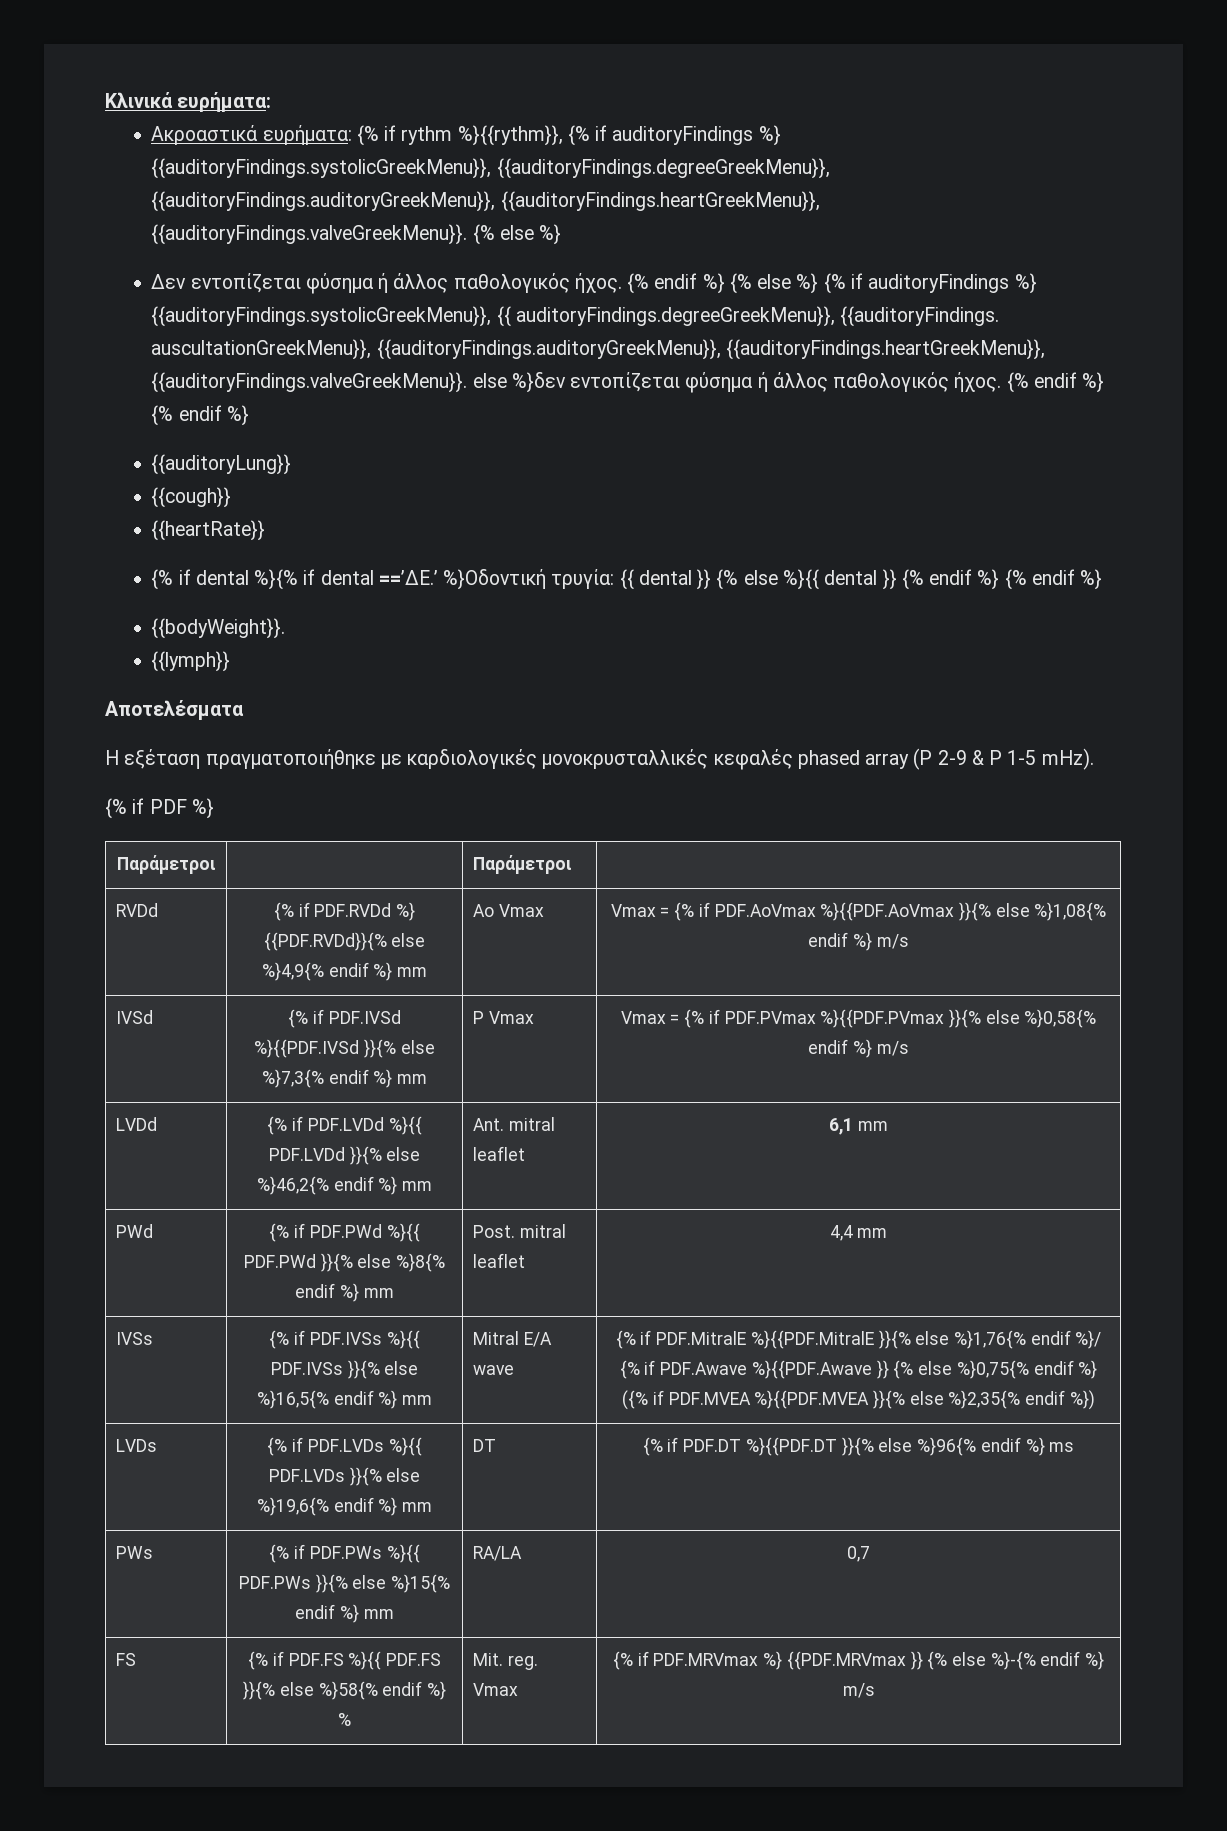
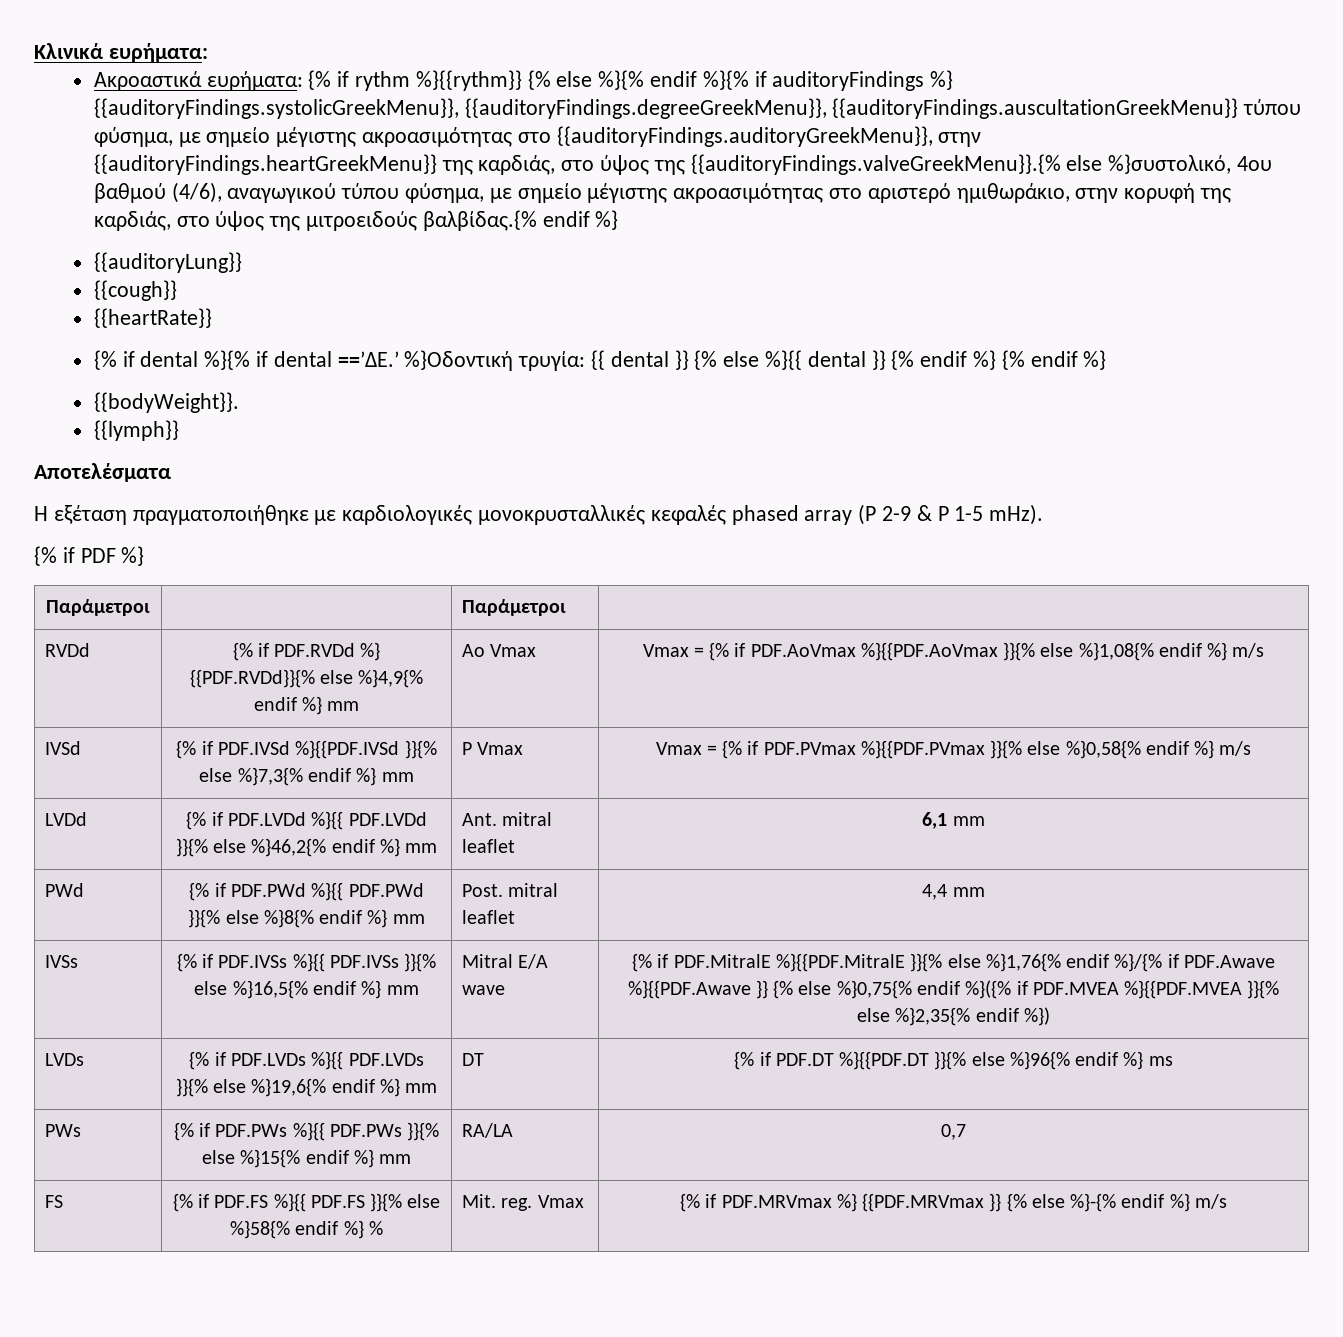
- Ακροαστικά ευρήματα: {% if rythm %}{{rythm}}, {% if auditoryFindings %} {{auditoryFindings.systolicGreekMenu}}, {{auditoryFindings.degreeGreekMenu}}, {{auditoryFindings.auditoryGreekMenu}}, {{auditoryFindings.heartGreekMenu}}, {{auditoryFindings.valveGreekMenu}}. {% else %}
- Δεν εντοπίζεται φύσημα ή άλλος παθολογικός ήχος. {% endif %} {% else %} {% if auditoryFindings %} {{auditoryFindings.systolicGreekMenu}}, {{ auditoryFindings.degreeGreekMenu}}, {{auditoryFindings. auscultationGreekMenu}}, {{auditoryFindings.auditoryGreekMenu}}, {{auditoryFindings.heartGreekMenu}}, {{auditoryFindings.valveGreekMenu}}. else %}δεν εντοπίζεται φύσημα ή άλλος παθολογικός ήχος. {% endif %} {% endif %}
+ Ακροαστικά ευρήματα: {% if rythm %}{{rythm}} {% else %}{% endif %}{% if auditoryFindings %} {{auditoryFindings.systolicGreekMenu}}, {{auditoryFindings.degreeGreekMenu}}, {{auditoryFindings.auscultationGreekMenu}} τύπου φύσημα, με σημείο μέγιστης ακροασιμότητας στο {{auditoryFindings.auditoryGreekMenu}}, στην {{auditoryFindings.heartGreekMenu}} της καρδιάς, στο ύψος της {{auditoryFindings.valveGreekMenu}}.{% else %}συστολικό, 4ου βαθμού (4/6), αναγωγικού τύπου φύσημα, με σημείο μέγιστης ακροασιμότητας στο αριστερό ημιθωράκιο, στην κορυφή της καρδιάς, στο ύψος της μιτροειδούς βαλβίδας.{% endif %}
- {% if PDF.MitralE %}{{PDF.MitralE }}{% else %}1,76{% endif %}/ {% if PDF.Awave %}{{PDF.Awave }} {% else %}0,75{% endif %} ({% if PDF.MVEA %}{{PDF.MVEA }}{% else %}2,35{% endif %})
+ {% if PDF.MitralE %}{{PDF.MitralE }}{% else %}1,76{% endif %}/{% if PDF.Awave %}{{PDF.Awave }} {% else %}0,75{% endif %}({% if PDF.MVEA %}{{PDF.MVEA }}{% else %}2,35{% endif %})

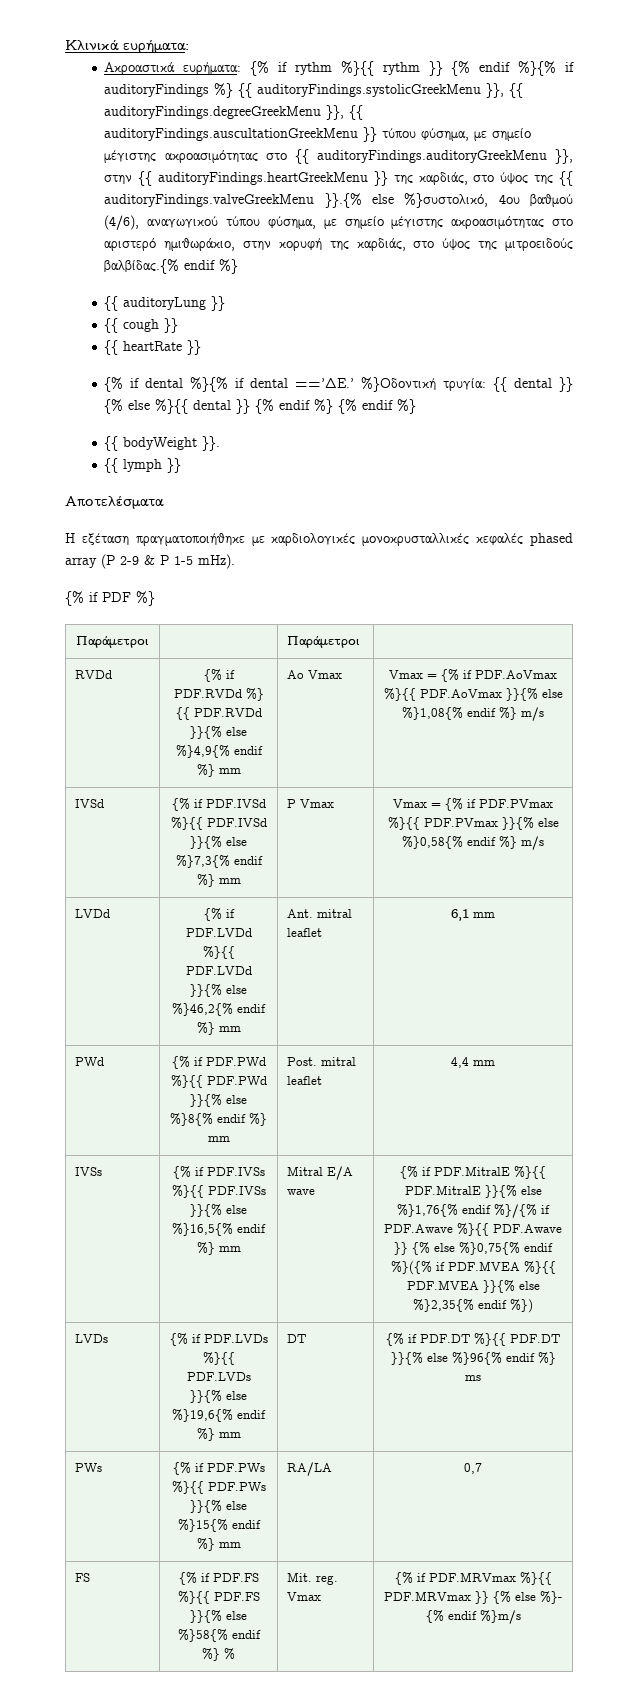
- Ακροαστικά ευρήματα: {% if rythm %}{{rythm}} {% else %}{% endif %}{% if auditoryFindings %} {{auditoryFindings.systolicGreekMenu}}, {{auditoryFindings.degreeGreekMenu}}, {{auditoryFindings.auscultationGreekMenu}} τύπου φύσημα, με σημείο μέγιστης ακροασιμότητας στο {{auditoryFindings.auditoryGreekMenu}}, στην {{auditoryFindings.heartGreekMenu}} της καρδιάς, στο ύψος της {{auditoryFindings.valveGreekMenu}}.{% else %}συστολικό, 4ου βαθμού (4/6), αναγωγικού τύπου φύσημα, με σημείο μέγιστης ακροασιμότητας στο αριστερό ημιθωράκιο, στην κορυφή της καρδιάς, στο ύψος της μιτροειδούς βαλβίδας.{% endif %}
+ Ακροαστικά ευρήματα: {% if rythm %}{{ rythm }} {% endif %}{% if auditoryFindings %} {{ auditoryFindings.systolicGreekMenu }}, {{ auditoryFindings.degreeGreekMenu }}, {{ auditoryFindings.auscultationGreekMenu }} τύπου φύσημα, με σημείο μέγιστης ακροασιμότητας στο {{ auditoryFindings.auditoryGreekMenu }}, στην {{ auditoryFindings.heartGreekMenu }} της καρδιάς, στο ύψος της {{ auditoryFindings.valveGreekMenu }}.{% else %}συστολικό, 4ου βαθμού (4/6), αναγωγικού τύπου φύσημα, με σημείο μέγιστης ακροασιμότητας στο αριστερό ημιθωράκιο, στην κορυφή της καρδιάς, στο ύψος της μιτροειδούς βαλβίδας.{% endif %}
- {{auditoryLung}}
- {{cough}}
- {{heartRate}}
+ {{ auditoryLung }}
+ {{ cough }}
+ {{ heartRate }}
- {{bodyWeight}}.
- {{lymph}}
+ {{ bodyWeight }}.
+ {{ lymph }}
- RVDd | {% if PDF.RVDd %} {{PDF.RVDd}}{% else %}4,9{% endif %} mm | Ao Vmax | Vmax = {% if PDF.AoVmax %}{{PDF.AoVmax }}{% else %}1,08{% endif %} m/s
+ RVDd | {% if PDF.RVDd %} {{ PDF.RVDd }}{% else %}4,9{% endif %} mm | Ao Vmax | Vmax = {% if PDF.AoVmax %}{{ PDF.AoVmax }}{% else %}1,08{% endif %} m/s
- IVSd | {% if PDF.IVSd %}{{PDF.IVSd }}{% else %}7,3{% endif %} mm | P Vmax | Vmax = {% if PDF.PVmax %}{{PDF.PVmax }}{% else %}0,58{% endif %} m/s
+ IVSd | {% if PDF.IVSd %}{{ PDF.IVSd }}{% else %}7,3{% endif %} mm | P Vmax | Vmax = {% if PDF.PVmax %}{{ PDF.PVmax }}{% else %}0,58{% endif %} m/s
- {% if PDF.MitralE %}{{PDF.MitralE }}{% else %}1,76{% endif %}/{% if PDF.Awave %}{{PDF.Awave }} {% else %}0,75{% endif %}({% if PDF.MVEA %}{{PDF.MVEA }}{% else %}2,35{% endif %})
+ {% if PDF.MitralE %}{{ PDF.MitralE }}{% else %}1,76{% endif %}/{% if PDF.Awave %}{{ PDF.Awave }} {% else %}0,75{% endif %}({% if PDF.MVEA %}{{ PDF.MVEA }}{% else %}2,35{% endif %})
- LVDs | {% if PDF.LVDs %}{{ PDF.LVDs }}{% else %}19,6{% endif %} mm | DT | {% if PDF.DT %}{{PDF.DT }}{% else %}96{% endif %} ms
+ LVDs | {% if PDF.LVDs %}{{ PDF.LVDs }}{% else %}19,6{% endif %} mm | DT | {% if PDF.DT %}{{ PDF.DT }}{% else %}96{% endif %} ms
- FS | {% if PDF.FS %}{{ PDF.FS }}{% else %}58{% endif %} % | Mit. reg. Vmax | {% if PDF.MRVmax %} {{PDF.MRVmax }} {% else %}-{% endif %} m/s
+ FS | {% if PDF.FS %}{{ PDF.FS }}{% else %}58{% endif %} % | Mit. reg. Vmax | {% if PDF.MRVmax %}{{ PDF.MRVmax }} {% else %}- {% endif %}m/s

